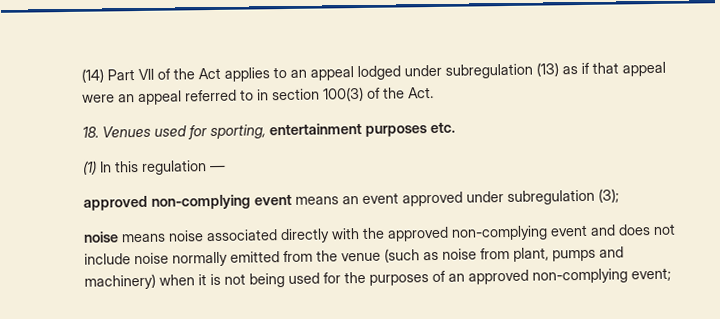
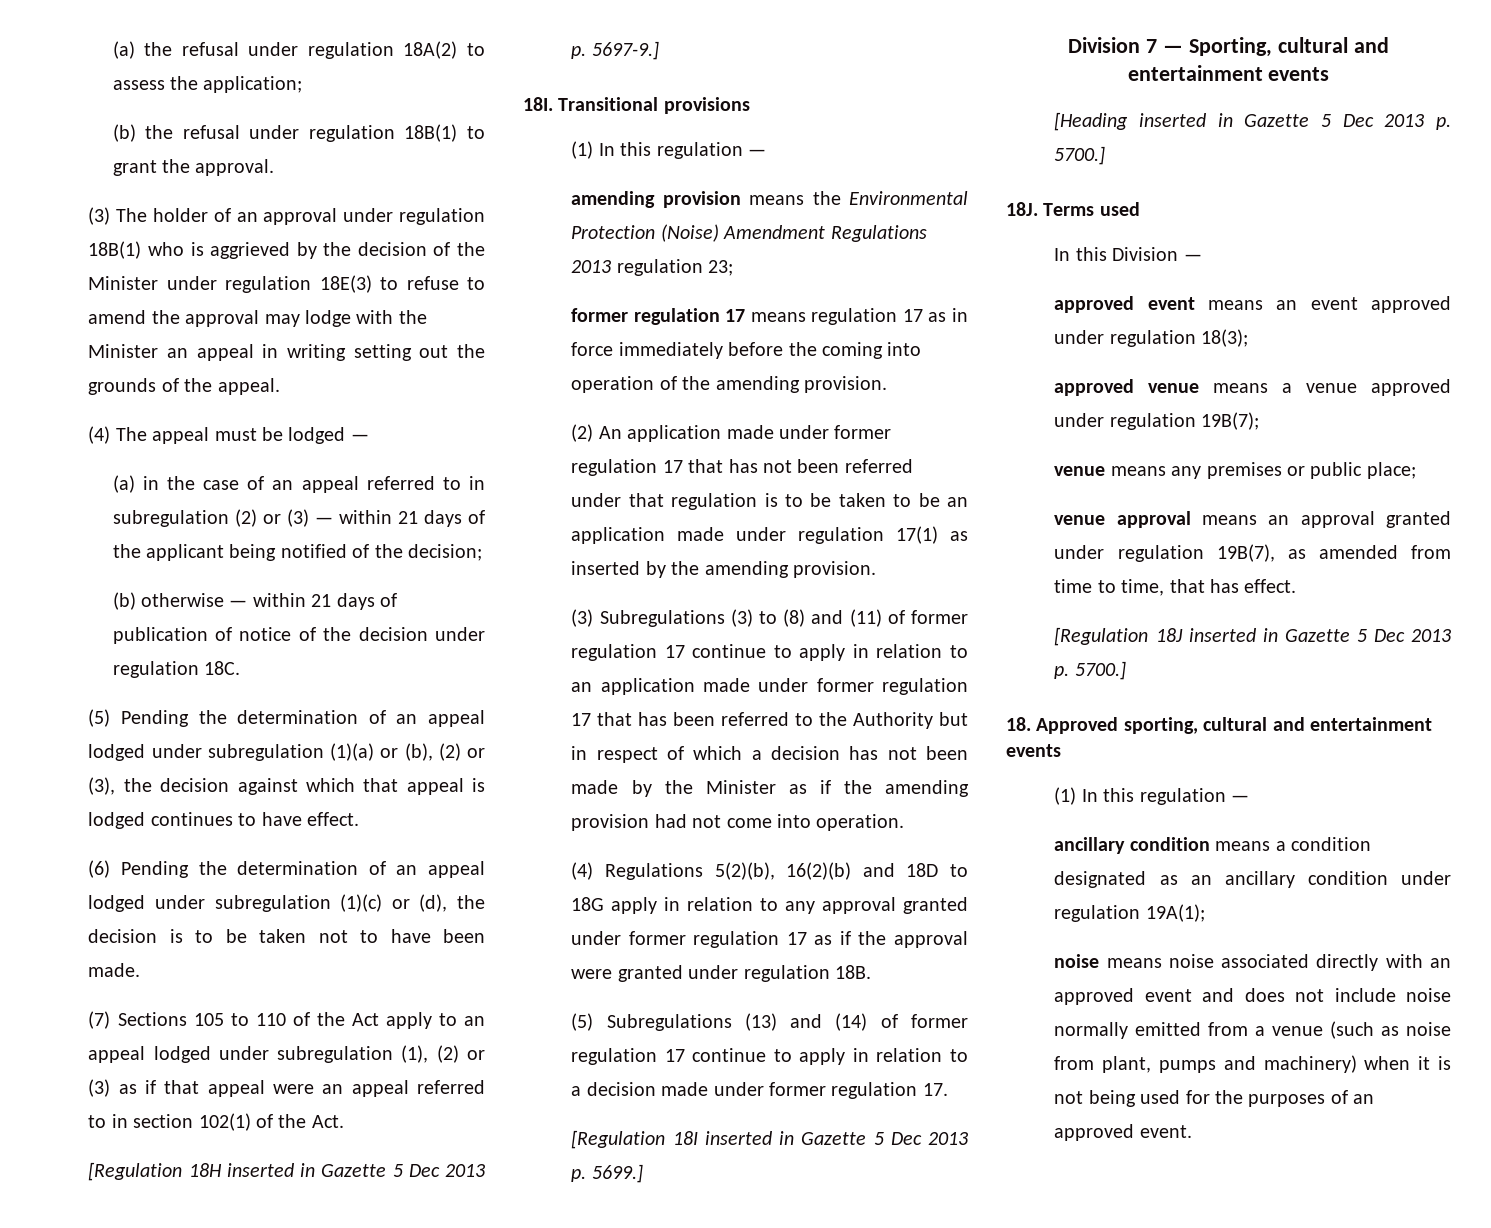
- (14) Part VII of the Act applies to an appeal lodged under subregulation (13) as if that appeal were an appeal referred to in section 100(3) of the Act.
+ (a) the refusal under regulation 18A(2) to assess the application;
+ (b) the refusal under regulation 18B(1) to grant the approval.
+ (3) The holder of an approval under regulation 18B(1) who is aggrieved by the decision of the Minister under regulation 18E(3) to refuse to amend the approval may lodge with the Minister an appeal in writing setting out the grounds of the appeal.
+ (4) The appeal must be lodged —
+ (a) in the case of an appeal referred to in subregulation (2) or (3) — within 21 days of the applicant being notified of the decision;
+ (b) otherwise — within 21 days of publication of notice of the decision under regulation 18C.
+ (5) Pending the determination of an appeal lodged under subregulation (1)(a) or (b), (2) or (3), the decision against which that appeal is lodged continues to have effect.
+ (6) Pending the determination of an appeal lodged under subregulation (1)(c) or (d), the decision is to be taken not to have been made.
+ (7) Sections 105 to 110 of the Act apply to an appeal lodged under subregulation (1), (2) or (3) as if that appeal were an appeal referred to in section 102(1) of the Act.
- 18. Venues used for sporting, entertainment purposes etc.
+ [Regulation 18H inserted in Gazette 5 Dec 2013 p. 5697-9.]
+ 18I. Transitional provisions
  (1) In this regulation —
- approved non-complying event means an event approved under subregulation (3);
+ amending provision means the Environmental Protection (Noise) Amendment Regulations 2013 regulation 23;
+ former regulation 17 means regulation 17 as in force immediately before the coming into operation of the amending provision.
+ (2) An application made under former regulation 17 that has not been referred under that regulation is to be taken to be an application made under regulation 17(1) as inserted by the amending provision.
+ (3) Subregulations (3) to (8) and (11) of former regulation 17 continue to apply in relation to an application made under former regulation 17 that has been referred to the Authority but in respect of which a decision has not been made by the Minister as if the amending provision had not come into operation.
+ (4) Regulations 5(2)(b), 16(2)(b) and 18D to 18G apply in relation to any approval granted under former regulation 17 as if the approval were granted under regulation 18B.
+ (5) Subregulations (13) and (14) of former regulation 17 continue to apply in relation to a decision made under former regulation 17.
+ [Regulation 18I inserted in Gazette 5 Dec 2013 p. 5699.]
+ Division 7 — Sporting, cultural and entertainment events
+ [Heading inserted in Gazette 5 Dec 2013 p. 5700.]
+ 18J. Terms used
+ In this Division —
+ approved event means an event approved under regulation 18(3);
+ approved venue means a venue approved under regulation 19B(7);
+ venue means any premises or public place;
+ venue approval means an approval granted under regulation 19B(7), as amended from time to time, that has effect.
+ [Regulation 18J inserted in Gazette 5 Dec 2013 p. 5700.]
+ 18. Approved sporting, cultural and entertainment events
+ (1) In this regulation —
+ ancillary condition means a condition designated as an ancillary condition under regulation 19A(1);
- noise means noise associated directly with the approved non-complying event and does not include noise normally emitted from the venue (such as noise from plant, pumps and machinery) when it is not being used for the purposes of an approved non-complying event;
+ noise means noise associated directly with an approved event and does not include noise normally emitted from a venue (such as noise from plant, pumps and machinery) when it is not being used for the purposes of an approved event.

